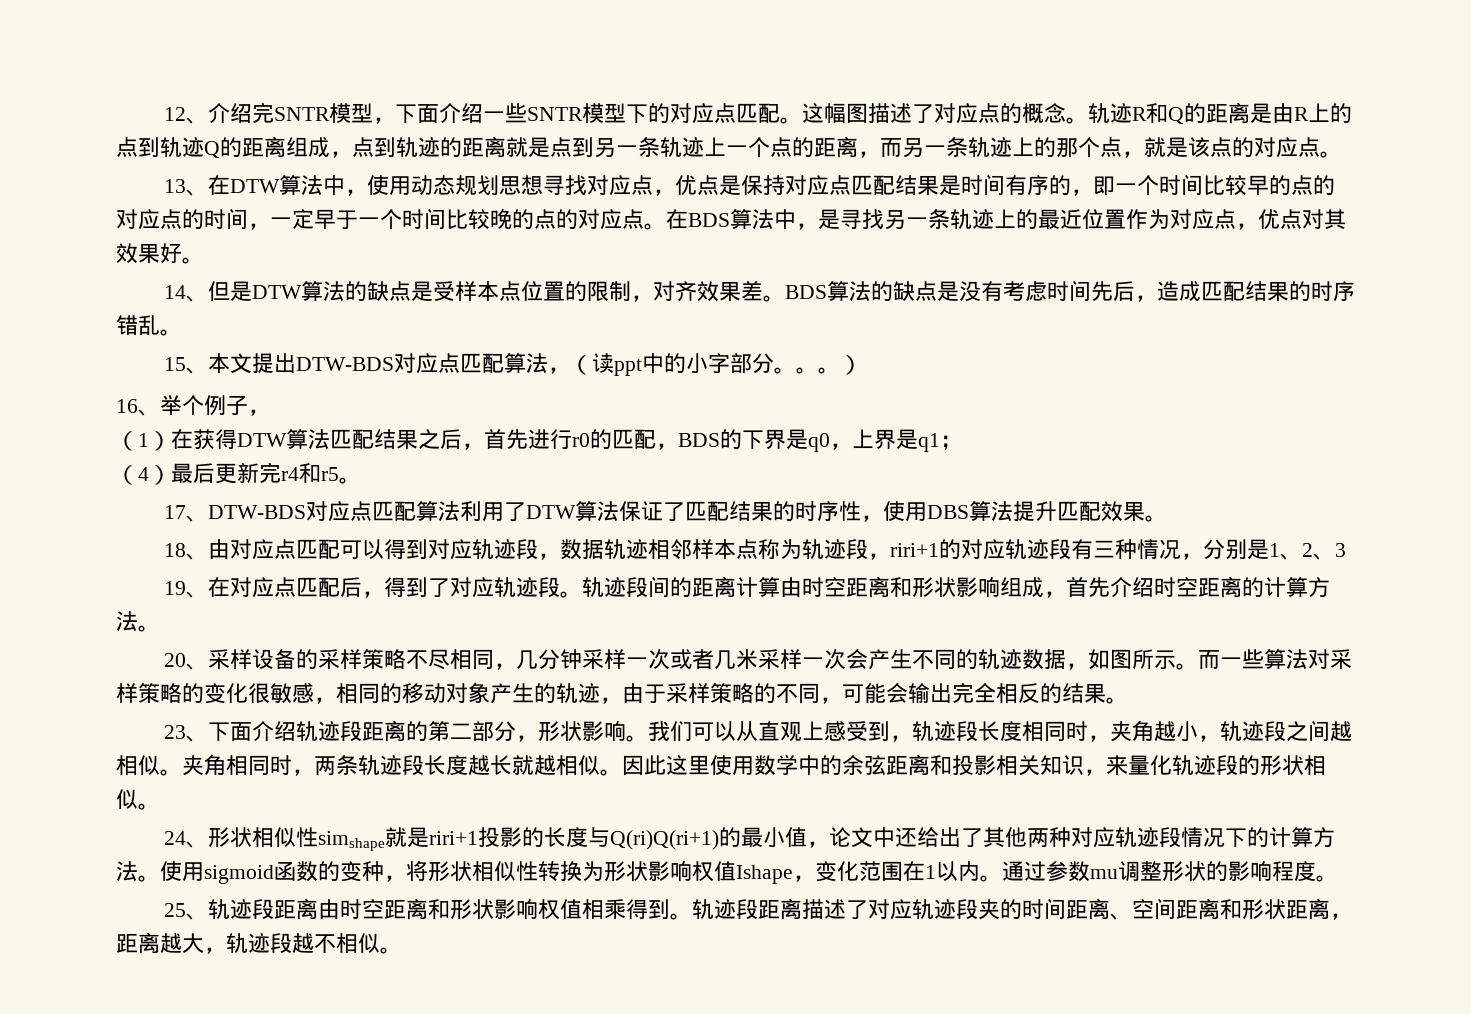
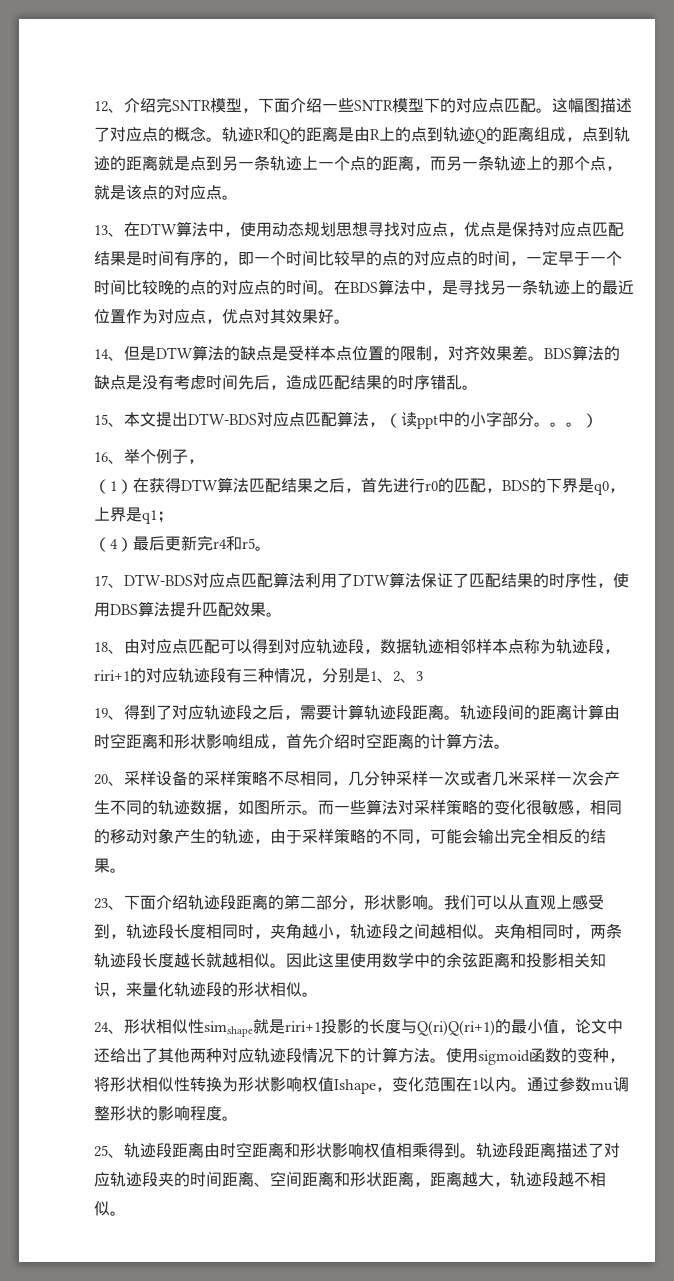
- 13、在DTW算法中，使用动态规划思想寻找对应点，优点是保持对应点匹配结果是时间有序的，即一个时间比较早的点的对应点的时间，一定早于一个时间比较晚的点的对应点。
+ 13、在DTW算法中，使用动态规划思想寻找对应点，优点是保持对应点匹配结果是时间有序的，即一个时间比较早的点的对应点的时间，一定早于一个时间比较晚的点的对应点的时间。
- 19、在对应点匹配后，得到了对应轨迹段。
+ 19、得到了对应轨迹段之后，需要计算轨迹段距离。

